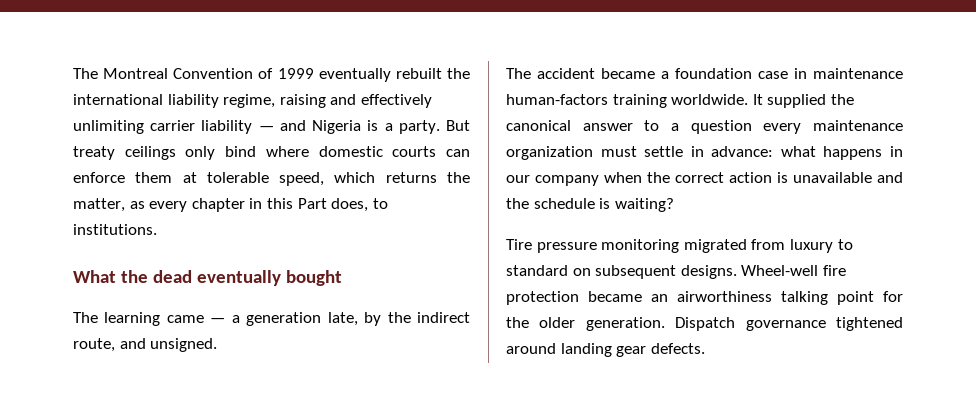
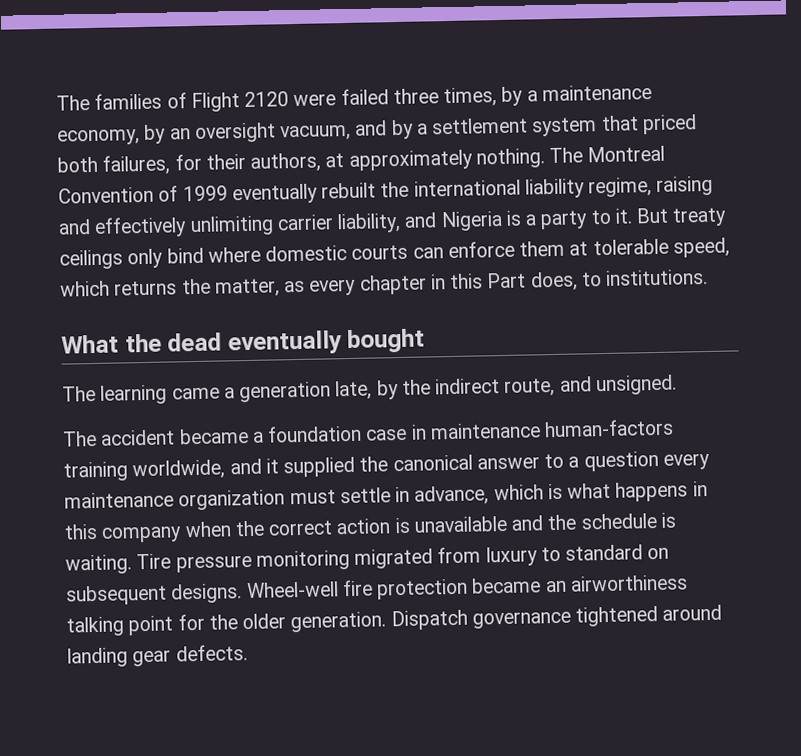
- The Montreal Convention of 1999 eventually rebuilt the international liability regime, raising and effectively unlimiting carrier liability — and Nigeria is a party.
+ The families of Flight 2120 were failed three times, by a maintenance economy, by an oversight vacuum, and by a settlement system that priced both failures, for their authors, at approximately nothing. The Montreal Convention of 1999 eventually rebuilt the international liability regime, raising and effectively unlimiting carrier liability, and Nigeria is a party to it.
- The learning came — a generation late, by the indirect route, and unsigned.
+ The learning came a generation late, by the indirect route, and unsigned.
- The accident became a foundation case in maintenance human-factors training worldwide. It supplied the canonical answer to a question every maintenance organization must settle in advance: what happens in our company when the correct action is unavailable and the schedule is waiting?
- Tire pressure monitoring migrated from luxury to standard on subsequent designs.
+ The accident became a foundation case in maintenance human-factors training worldwide, and it supplied the canonical answer to a question every maintenance organization must settle in advance, which is what happens in this company when the correct action is unavailable and the schedule is waiting. Tire pressure monitoring migrated from luxury to standard on subsequent designs.

